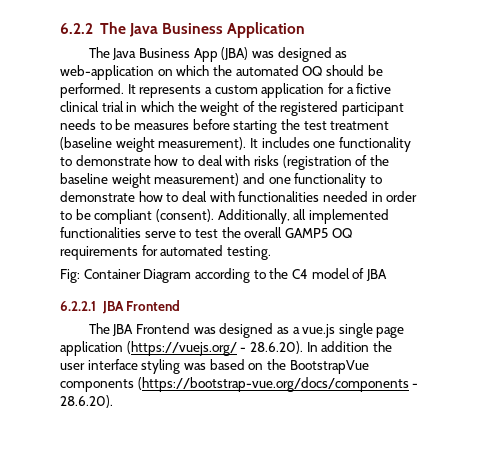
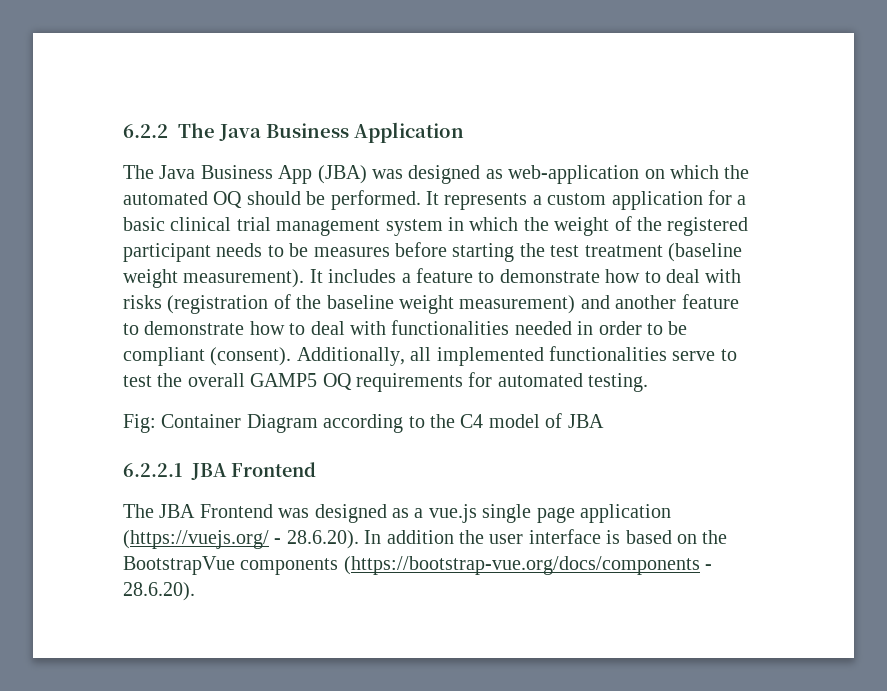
- It represents a custom application for a fictive clinical trial in which the weight of the registered participant needs to be measures before starting the test treatment (baseline weight measurement).
+ It represents a custom application for a basic clinical trial management system in which the weight of the registered participant needs to be measures before starting the test treatment (baseline weight measurement).
- It includes one functionality to demonstrate how to deal with risks (registration of the baseline weight measurement) and one functionality to demonstrate how to deal with functionalities needed in order to be compliant (consent).
+ It includes a feature to demonstrate how to deal with risks (registration of the baseline weight measurement) and another feature to demonstrate how to deal with functionalities needed in order to be compliant (consent).
- The JBA Frontend was designed as a vue.js single page application (https://vuejs.org/ - 28.6.20). In addition the user interface styling was based on the BootstrapVue components (https://bootstrap-vue.org/docs/components - 28.6.20).
+ The JBA Frontend was designed as a vue.js single page application (https://vuejs.org/ - 28.6.20). In addition the user interface is based on the BootstrapVue components (https://bootstrap-vue.org/docs/components - 28.6.20).

